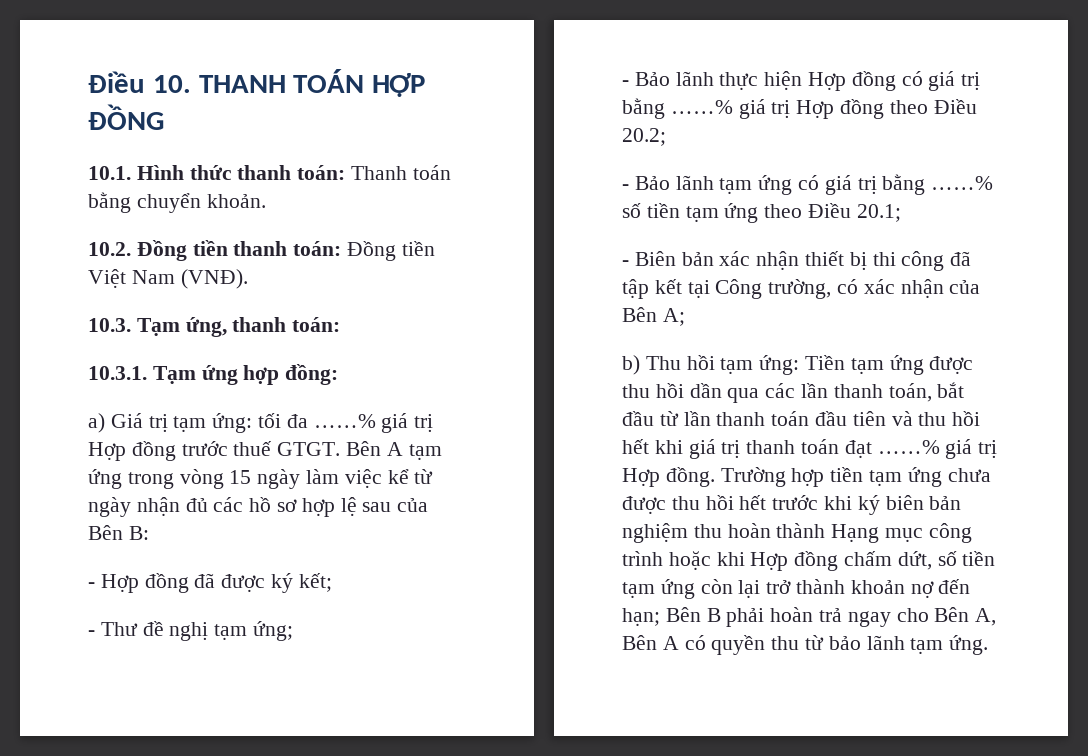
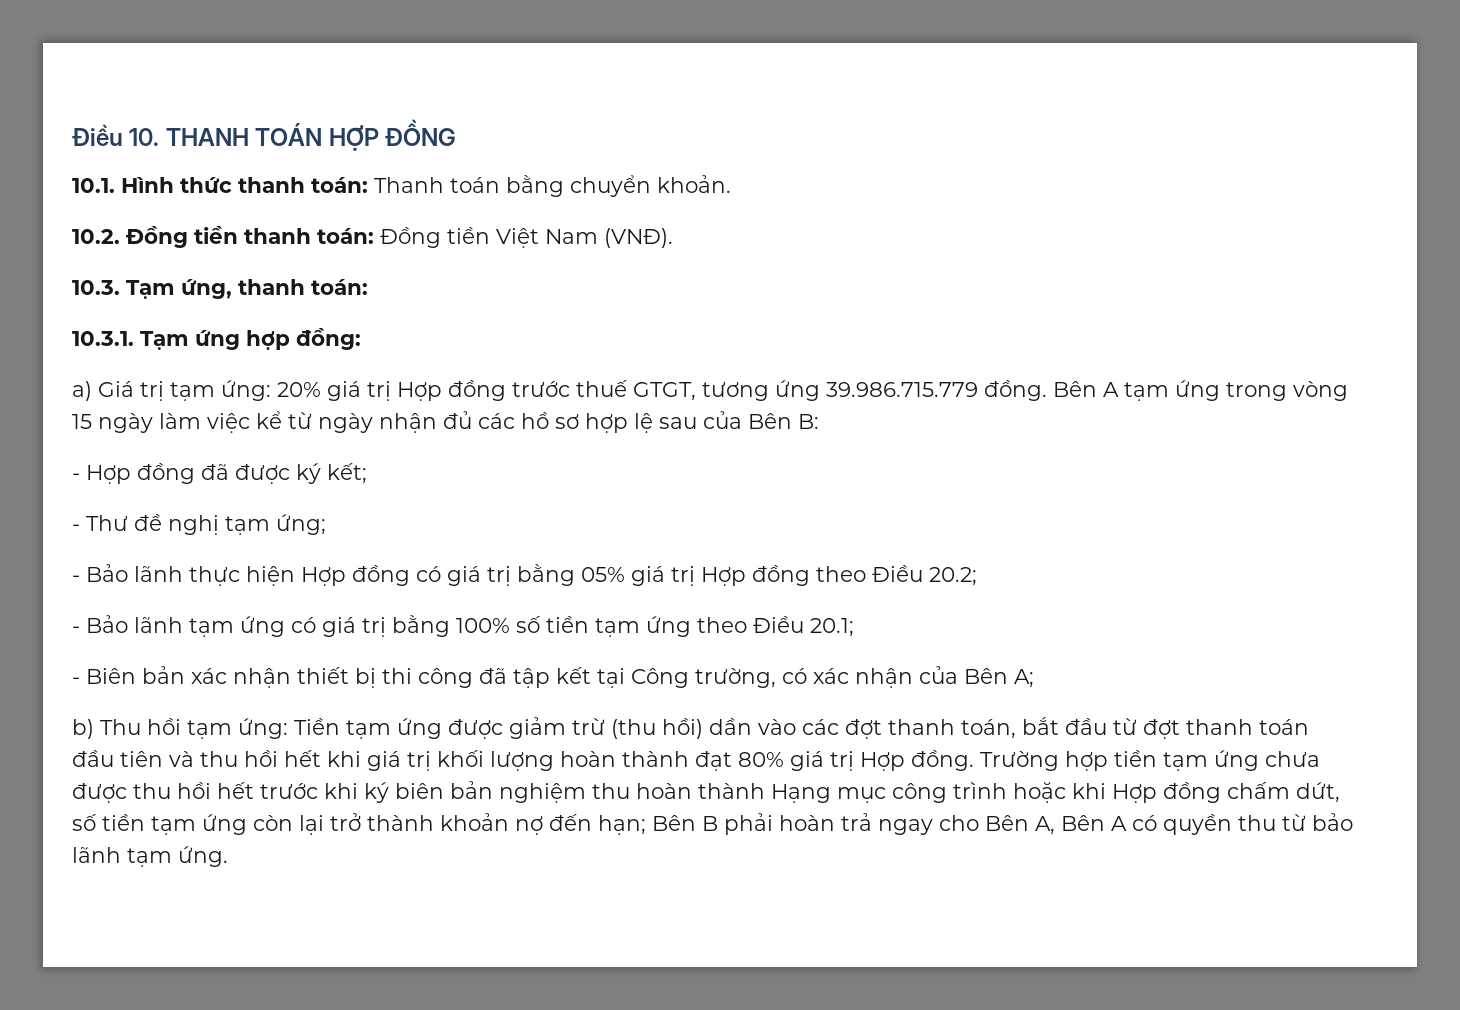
- a) Giá trị tạm ứng: tối đa ……% giá trị Hợp đồng trước thuế GTGT.
+ a) Giá trị tạm ứng: 20% giá trị Hợp đồng trước thuế GTGT, tương ứng 39.986.715.779 đồng.
- - Bảo lãnh thực hiện Hợp đồng có giá trị bằng ……% giá trị Hợp đồng theo Điều 20.2;
+ - Bảo lãnh thực hiện Hợp đồng có giá trị bằng 05% giá trị Hợp đồng theo Điều 20.2;
- - Bảo lãnh tạm ứng có giá trị bằng ……% số tiền tạm ứng theo Điều 20.1;
+ - Bảo lãnh tạm ứng có giá trị bằng 100% số tiền tạm ứng theo Điều 20.1;
- b) Thu hồi tạm ứng: Tiền tạm ứng được thu hồi dần qua các lần thanh toán, bắt đầu từ lần thanh toán đầu tiên và thu hồi hết khi giá trị thanh toán đạt ……% giá trị Hợp đồng.
+ b) Thu hồi tạm ứng: Tiền tạm ứng được giảm trừ (thu hồi) dần vào các đợt thanh toán, bắt đầu từ đợt thanh toán đầu tiên và thu hồi hết khi giá trị khối lượng hoàn thành đạt 80% giá trị Hợp đồng.

